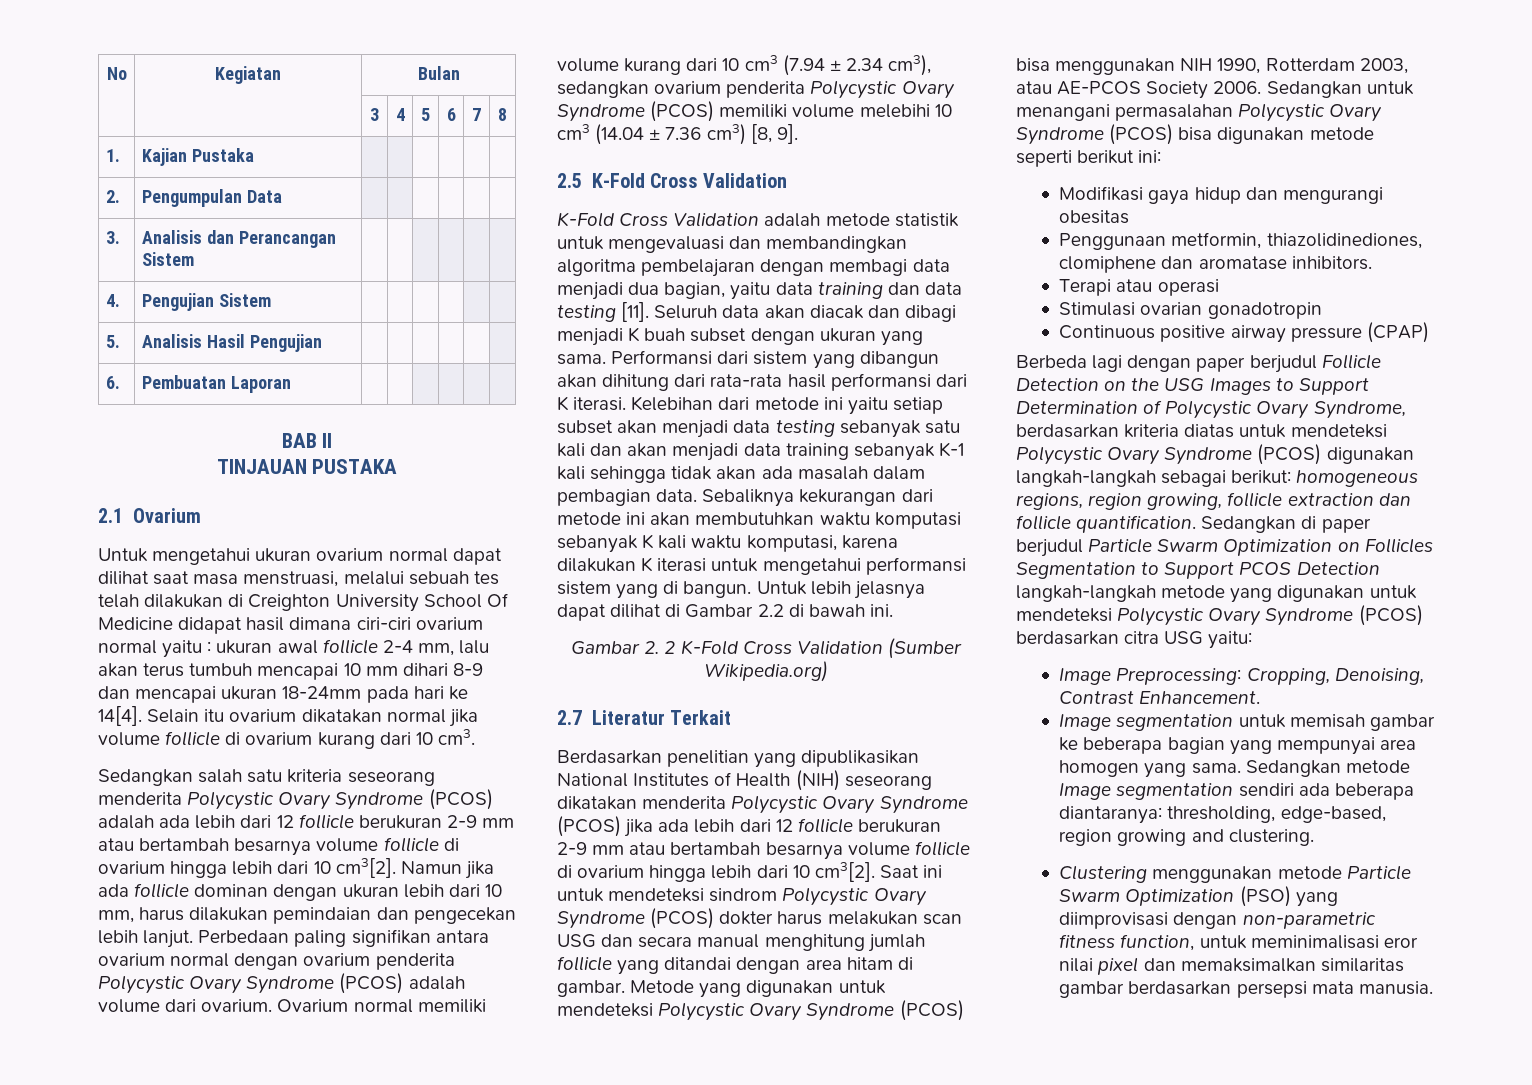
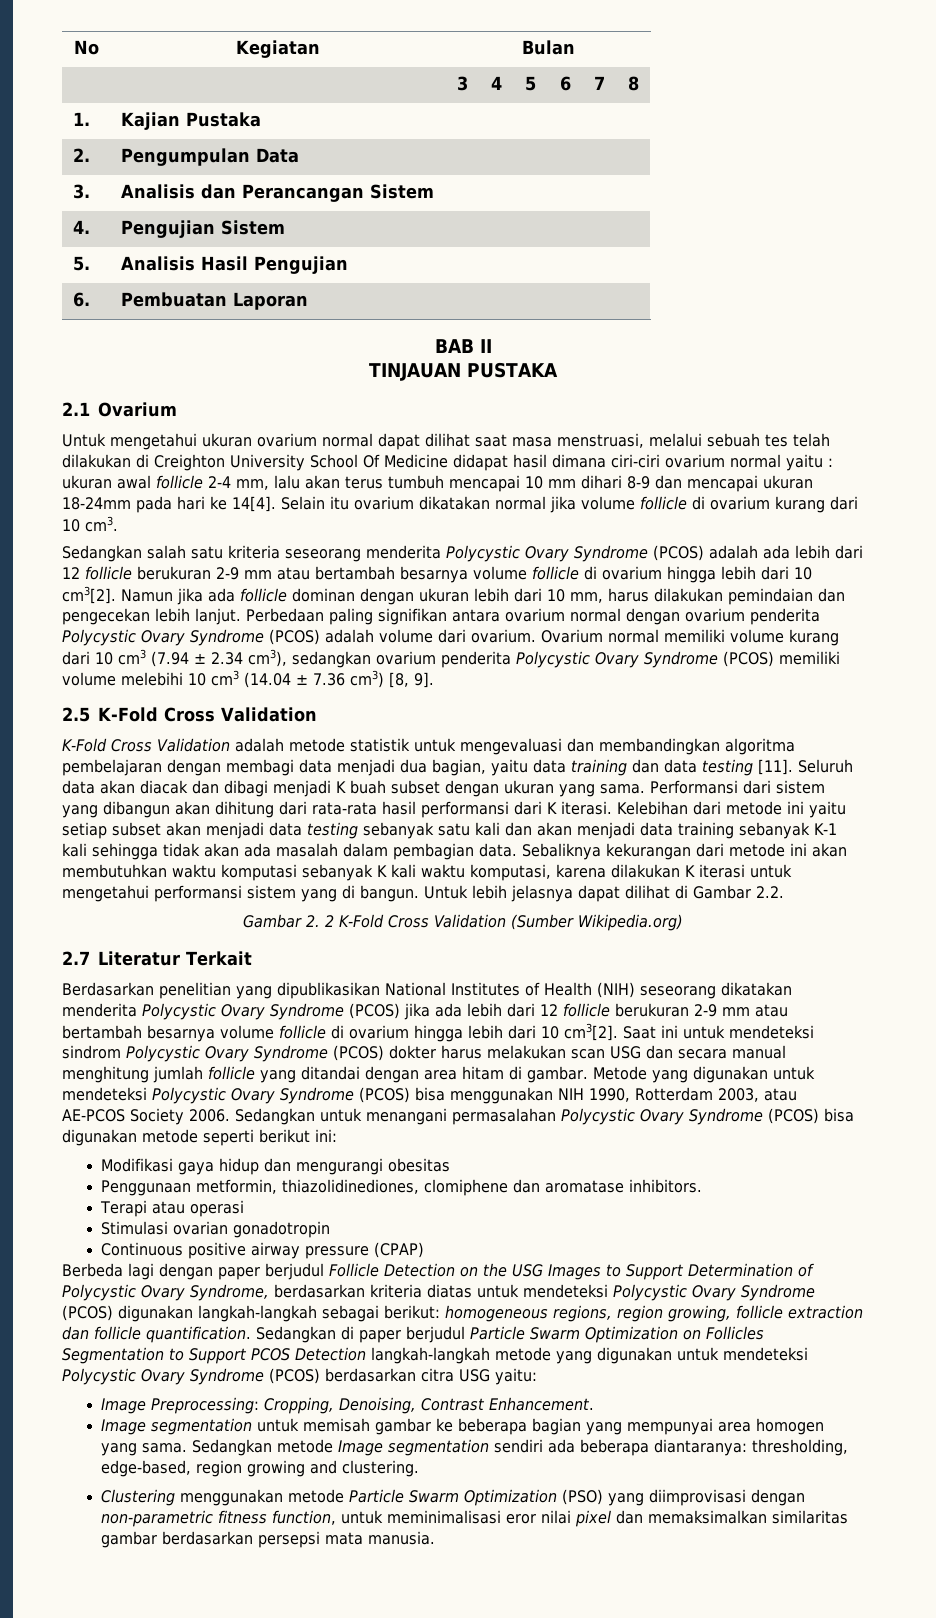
- Untuk lebih jelasnya dapat dilihat di Gambar 2.2 di bawah ini.
+ Untuk lebih jelasnya dapat dilihat di Gambar 2.2.

